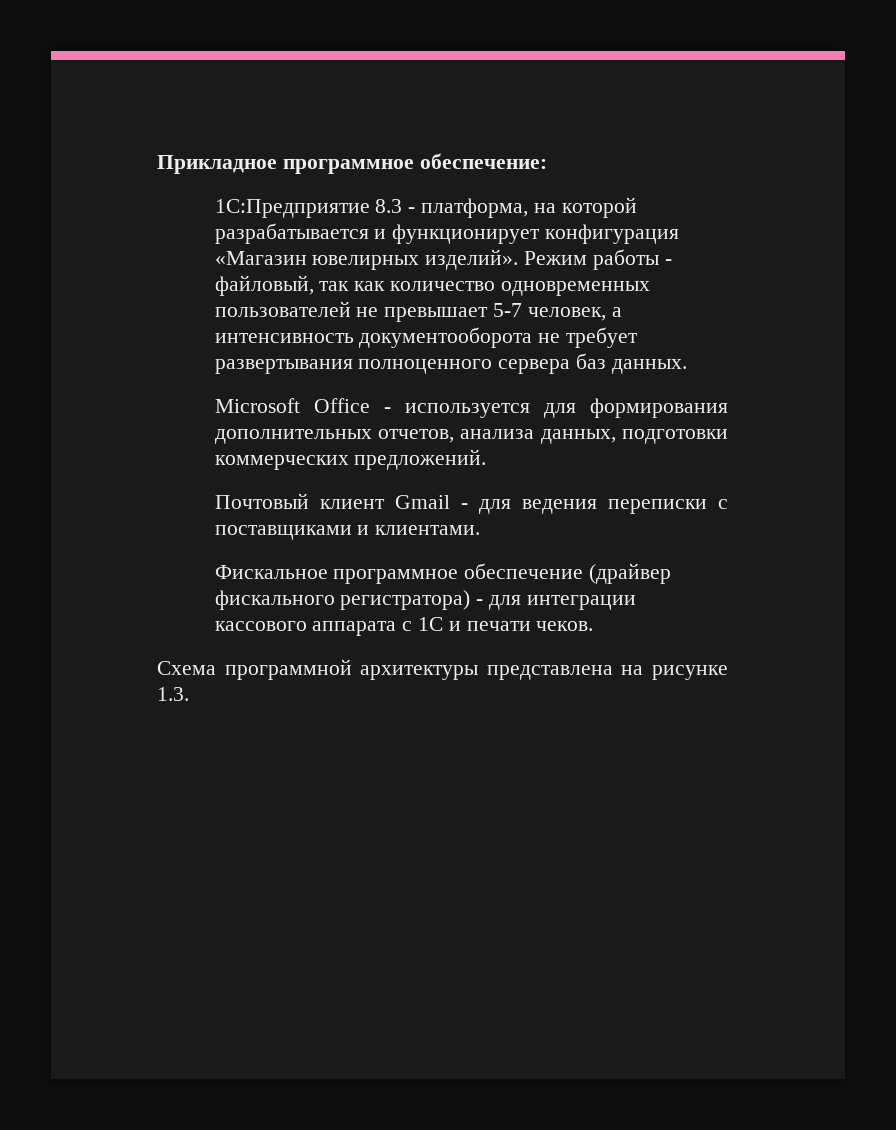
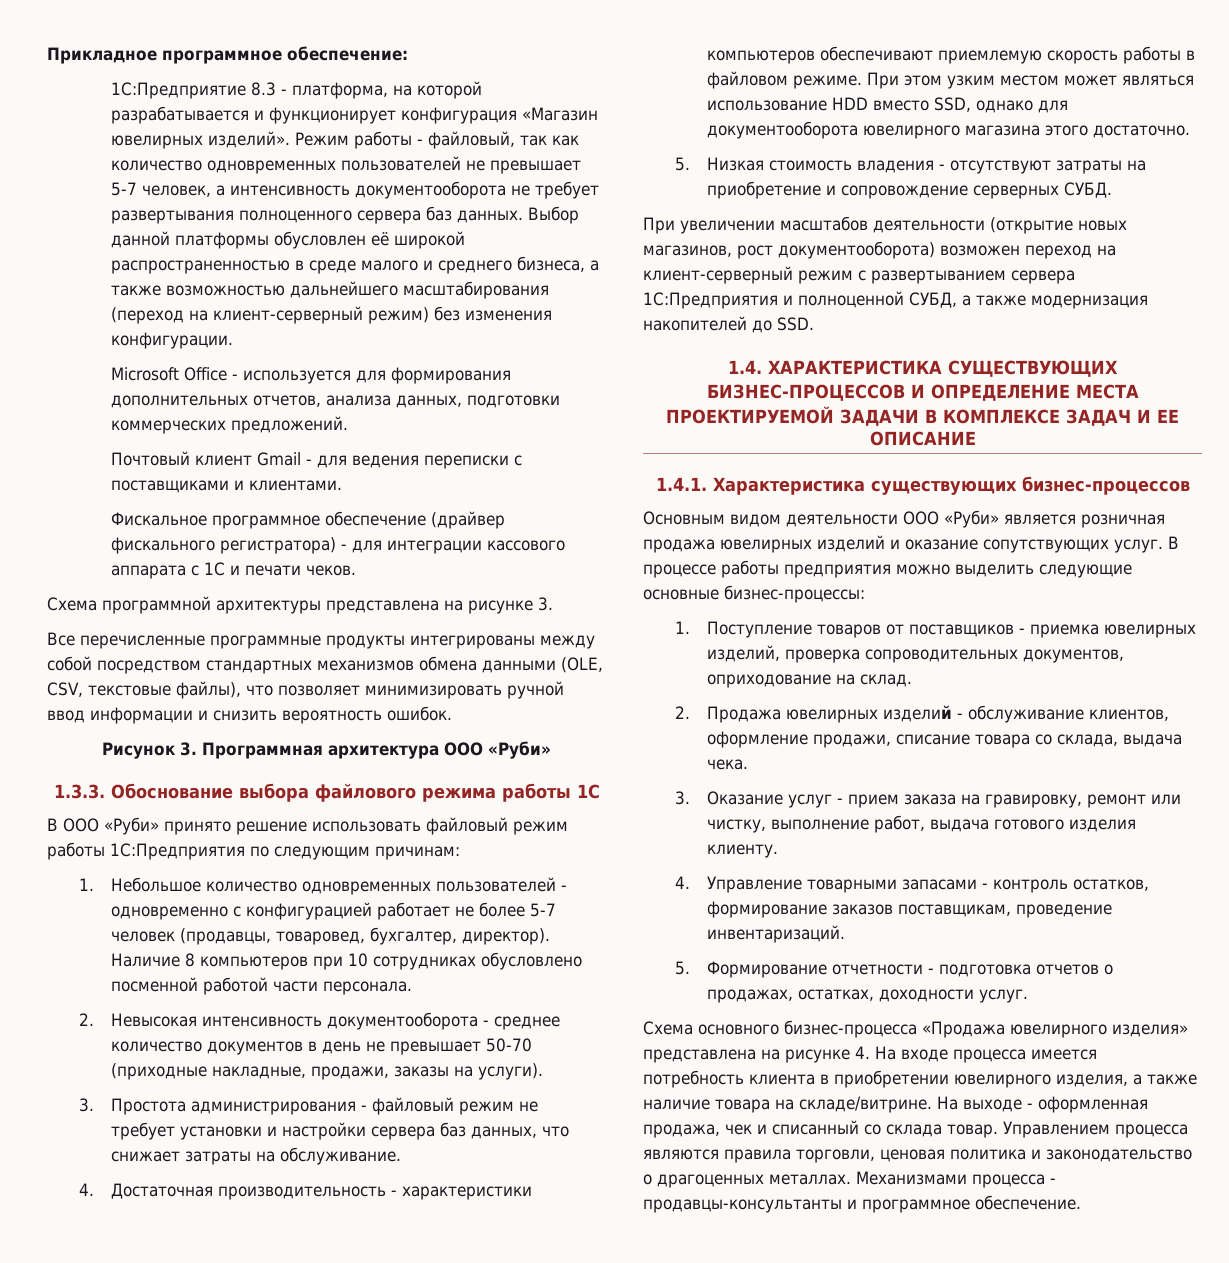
+ Выбор данной платформы обусловлен её широкой распространенностью в среде малого и среднего бизнеса, а также возможностью дальнейшего масштабирования (переход на клиент-серверный режим) без изменения конфигурации.
- Схема программной архитектуры представлена на рисунке 1.3.
+ Схема программной архитектуры представлена на рисунке 3.
+ Все перечисленные программные продукты интегрированы между собой посредством стандартных механизмов обмена данными (OLE, CSV, текстовые файлы), что позволяет минимизировать ручной ввод информации и снизить вероятность ошибок.
+ Рисунок 3. Программная архитектура ООО «Руби»
+ 1.3.3. Обоснование выбора файлового режима работы 1С
+ В ООО «Руби» принято решение использовать файловый режим работы 1С:Предприятия по следующим причинам:
+ 1. Небольшое количество одновременных пользователей - одновременно с конфигурацией работает не более 5-7 человек (продавцы, товаровед, бухгалтер, директор). Наличие 8 компьютеров при 10 сотрудниках обусловлено посменной работой части персонала.
+ 2. Невысокая интенсивность документооборота - среднее количество документов в день не превышает 50-70 (приходные накладные, продажи, заказы на услуги).
+ 3. Простота администрирования - файловый режим не требует установки и настройки сервера баз данных, что снижает затраты на обслуживание.
+ 4. Достаточная производительность - характеристики компьютеров обеспечивают приемлемую скорость работы в файловом режиме. При этом узким местом может являться использование HDD вместо SSD, однако для документооборота ювелирного магазина этого достаточно.
+ 5. Низкая стоимость владения - отсутствуют затраты на приобретение и сопровождение серверных СУБД.
+ При увеличении масштабов деятельности (открытие новых магазинов, рост документооборота) возможен переход на клиент-серверный режим с развертыванием сервера 1С:Предприятия и полноценной СУБД, а также модернизация накопителей до SSD.
+ 1.4. ХАРАКТЕРИСТИКА СУЩЕСТВУЮЩИХ БИЗНЕС-ПРОЦЕССОВ И ОПРЕДЕЛЕНИЕ МЕСТА ПРОЕКТИРУЕМОЙ ЗАДАЧИ В КОМПЛЕКСЕ ЗАДАЧ И ЕЕ ОПИСАНИЕ
+ 1.4.1. Характеристика существующих бизнес-процессов
+ Основным видом деятельности ООО «Руби» является розничная продажа ювелирных изделий и оказание сопутствующих услуг. В процессе работы предприятия можно выделить следующие основные бизнес-процессы:
+ 1. Поступление товаров от поставщиков - приемка ювелирных изделий, проверка сопроводительных документов, оприходование на склад.
+ 2. Продажа ювелирных изделий - обслуживание клиентов, оформление продажи, списание товара со склада, выдача чека.
+ 3. Оказание услуг - прием заказа на гравировку, ремонт или чистку, выполнение работ, выдача готового изделия клиенту.
+ 4. Управление товарными запасами - контроль остатков, формирование заказов поставщикам, проведение инвентаризаций.
+ 5. Формирование отчетности - подготовка отчетов о продажах, остатках, доходности услуг.
+ Схема основного бизнес-процесса «Продажа ювелирного изделия» представлена на рисунке 4. На входе процесса имеется потребность клиента в приобретении ювелирного изделия, а также наличие товара на складе/витрине. На выходе - оформленная продажа, чек и списанный со склада товар. Управлением процесса являются правила торговли, ценовая политика и законодательство о драгоценных металлах. Механизмами процесса - продавцы-консультанты и программное обеспечение.

